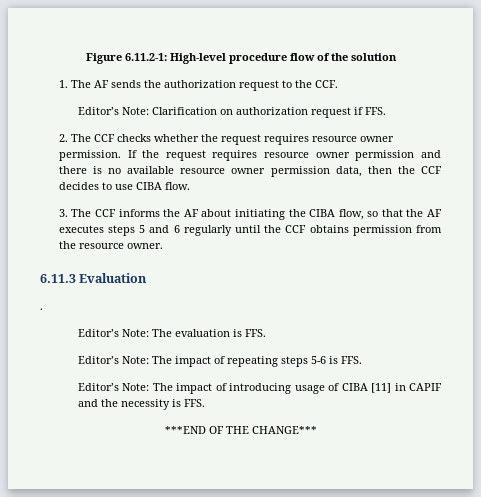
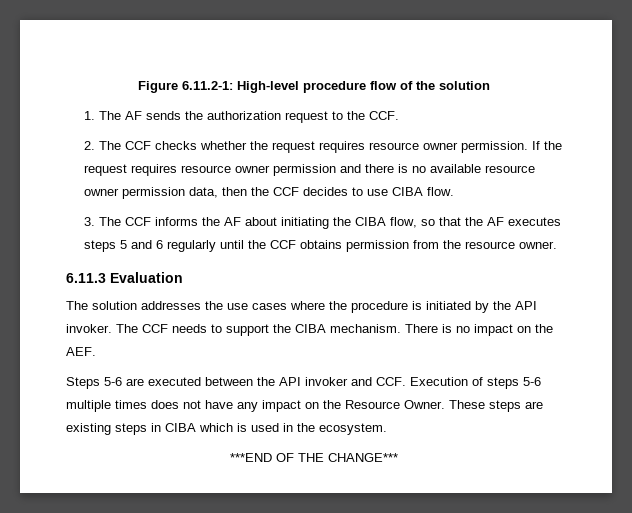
- Editor’s Note: Clarification on authorization request if FFS.
- .
- Editor’s Note: The evaluation is FFS.
- Editor’s Note: The impact of repeating steps 5-6 is FFS.
- Editor’s Note: The impact of introducing usage of CIBA [11] in CAPIF and the necessity is FFS.
+ The solution addresses the use cases where the procedure is initiated by the API invoker. The CCF needs to support the CIBA mechanism. There is no impact on the AEF.
+ Steps 5-6 are executed between the API invoker and CCF. Execution of steps 5-6 multiple times does not have any impact on the Resource Owner. These steps are existing steps in CIBA which is used in the ecosystem.

